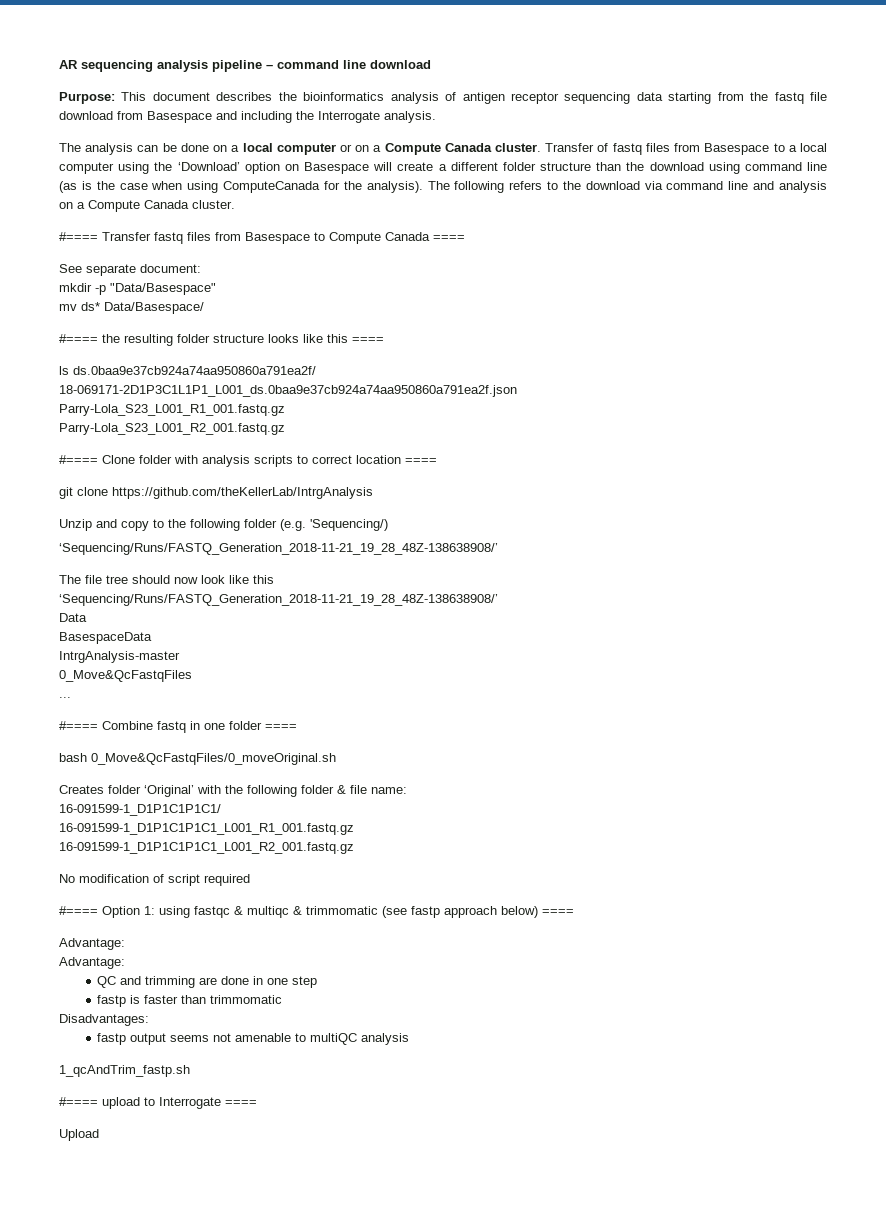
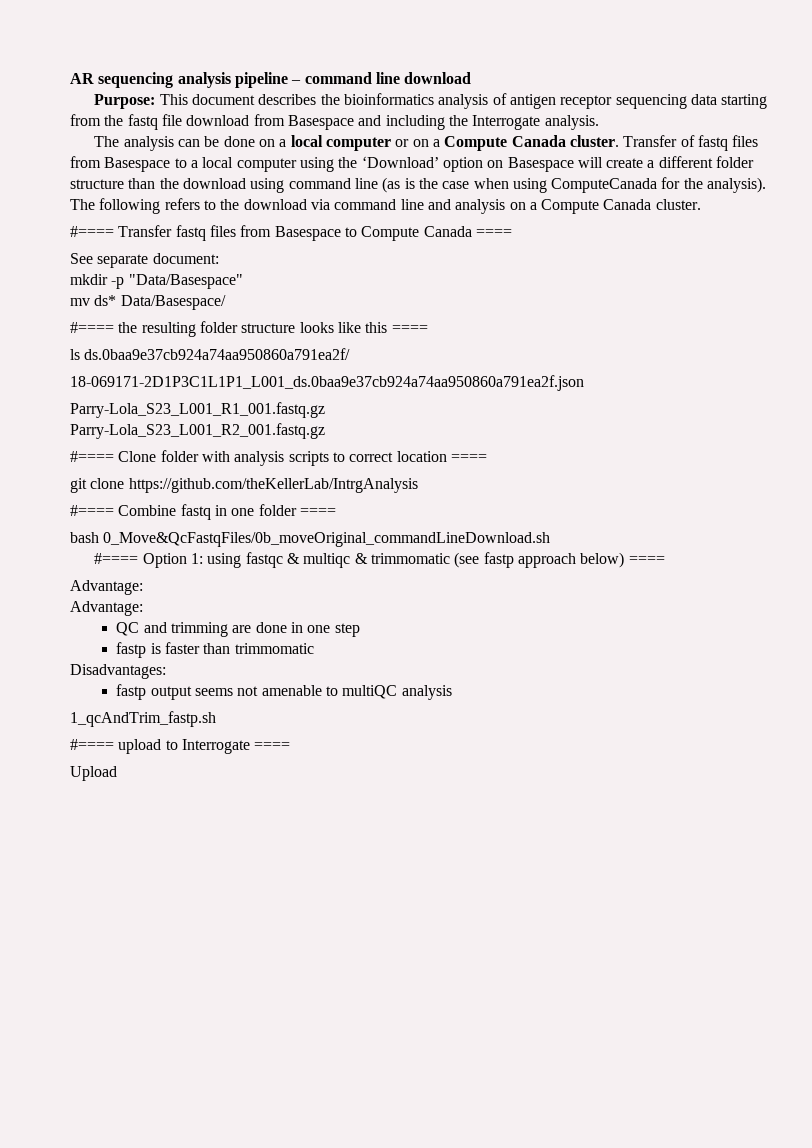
- Unzip and copy to the following folder (e.g. 'Sequencing/)
- ‘Sequencing/Runs/FASTQ_Generation_2018-11-21_19_28_48Z-138638908/’
- The file tree should now look like this
- ‘Sequencing/Runs/FASTQ_Generation_2018-11-21_19_28_48Z-138638908/’
- Data
- BasespaceData
- IntrgAnalysis-master
- 0_Move&QcFastqFiles
- ...
- bash 0_Move&QcFastqFiles/0_moveOriginal.sh
- Creates folder ‘Original’ with the following folder & file name:
- 16-091599-1_D1P1C1P1C1/
- 16-091599-1_D1P1C1P1C1_L001_R1_001.fastq.gz
- 16-091599-1_D1P1C1P1C1_L001_R2_001.fastq.gz
- No modification of script required
+ bash 0_Move&QcFastqFiles/0b_moveOriginal_commandLineDownload.sh

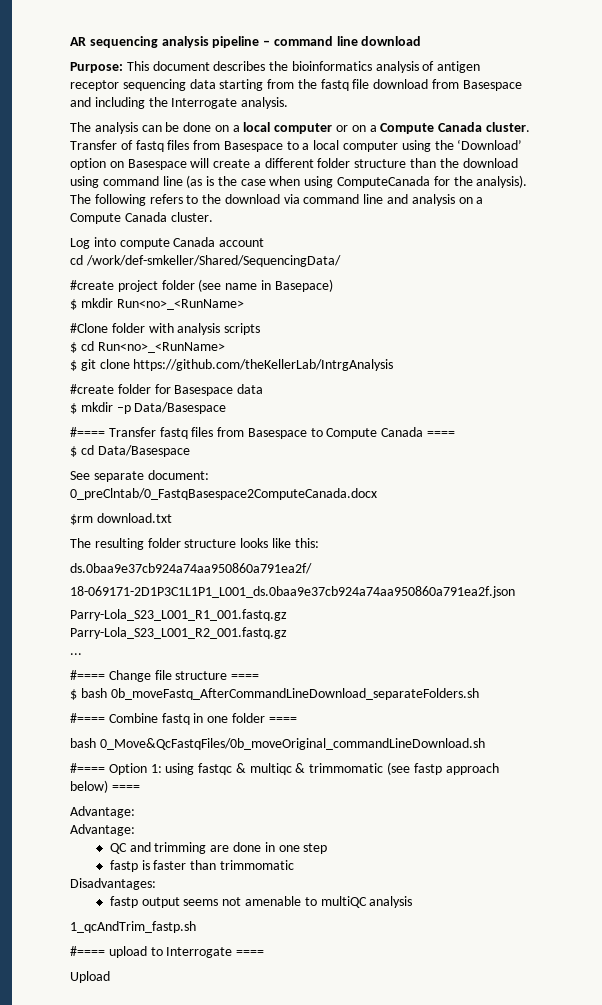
+ Log into compute Canada account
+ cd /work/def-smkeller/Shared/SequencingData/
+ #create project folder (see name in Basepace)
+ $ mkdir Run<no>_<RunName>
+ #Clone folder with analysis scripts
+ $ cd Run<no>_<RunName>
+ $ git clone https://github.com/theKellerLab/IntrgAnalysis
+ #create folder for Basespace data
+ $ mkdir –p Data/Basespace
+ $ cd Data/Basespace
- mkdir -p "Data/Basespace"
- mv ds* Data/Basespace/
- #==== the resulting folder structure looks like this ====
- ls ds.0baa9e37cb924a74aa950860a791ea2f/
+ 0_preClntab/0_FastqBasespace2ComputeCanada.docx
+ $rm download.txt
+ The resulting folder structure looks like this:
+ ds.0baa9e37cb924a74aa950860a791ea2f/
- #==== Clone folder with analysis scripts to correct location ====
- git clone https://github.com/theKellerLab/IntrgAnalysis
+ ...
+ #==== Change file structure ====
+ $ bash 0b_moveFastq_AfterCommandLineDownload_separateFolders.sh

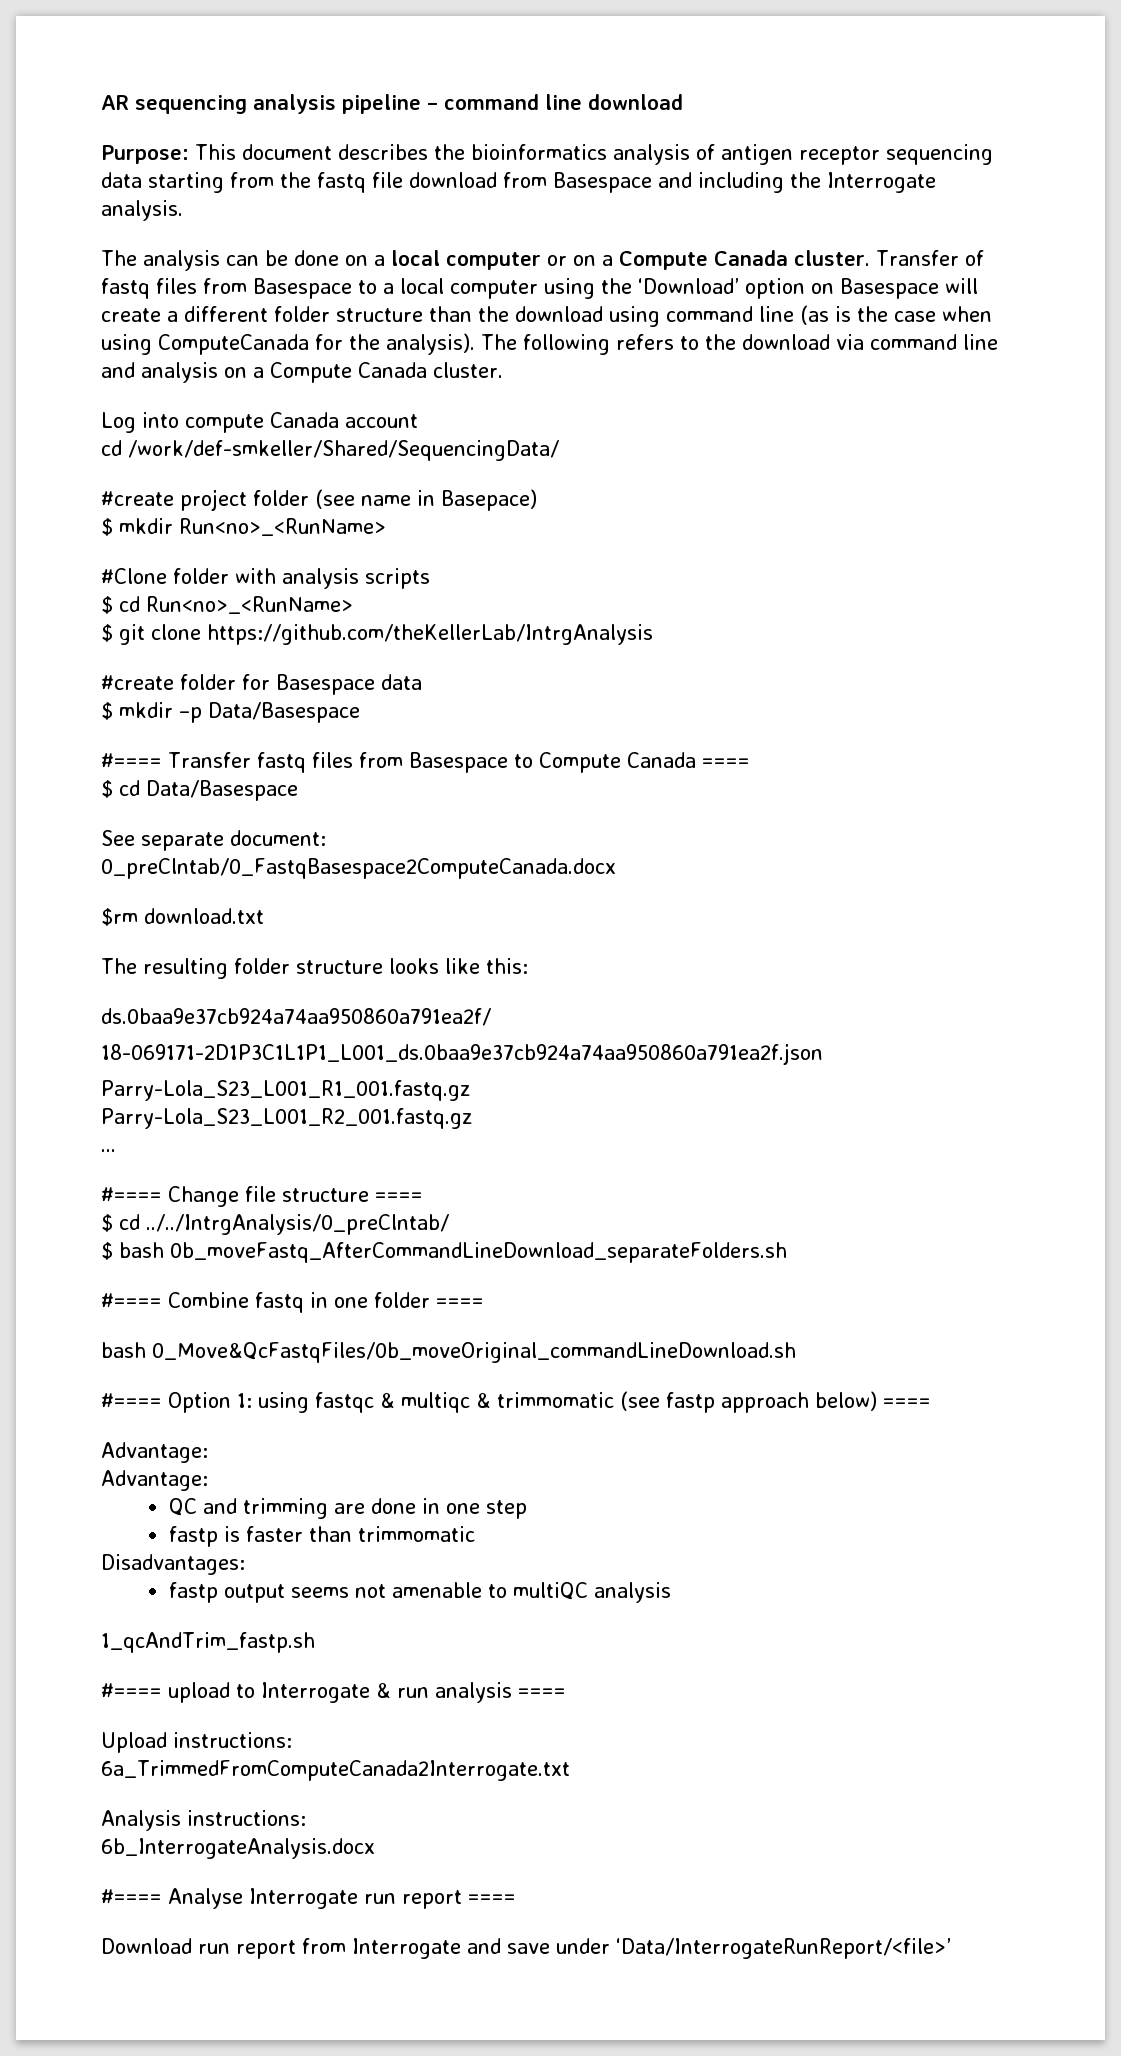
+ $ cd ../../IntrgAnalysis/0_preClntab/
- #==== upload to Interrogate ====
+ #==== upload to Interrogate & run analysis ====
- Upload
+ Upload instructions:
+ 6a_TrimmedFromComputeCanada2Interrogate.txt
+ Analysis instructions:
+ 6b_InterrogateAnalysis.docx
+ #==== Analyse Interrogate run report ====
+ Download run report from Interrogate and save under ‘Data/InterrogateRunReport/<file>’

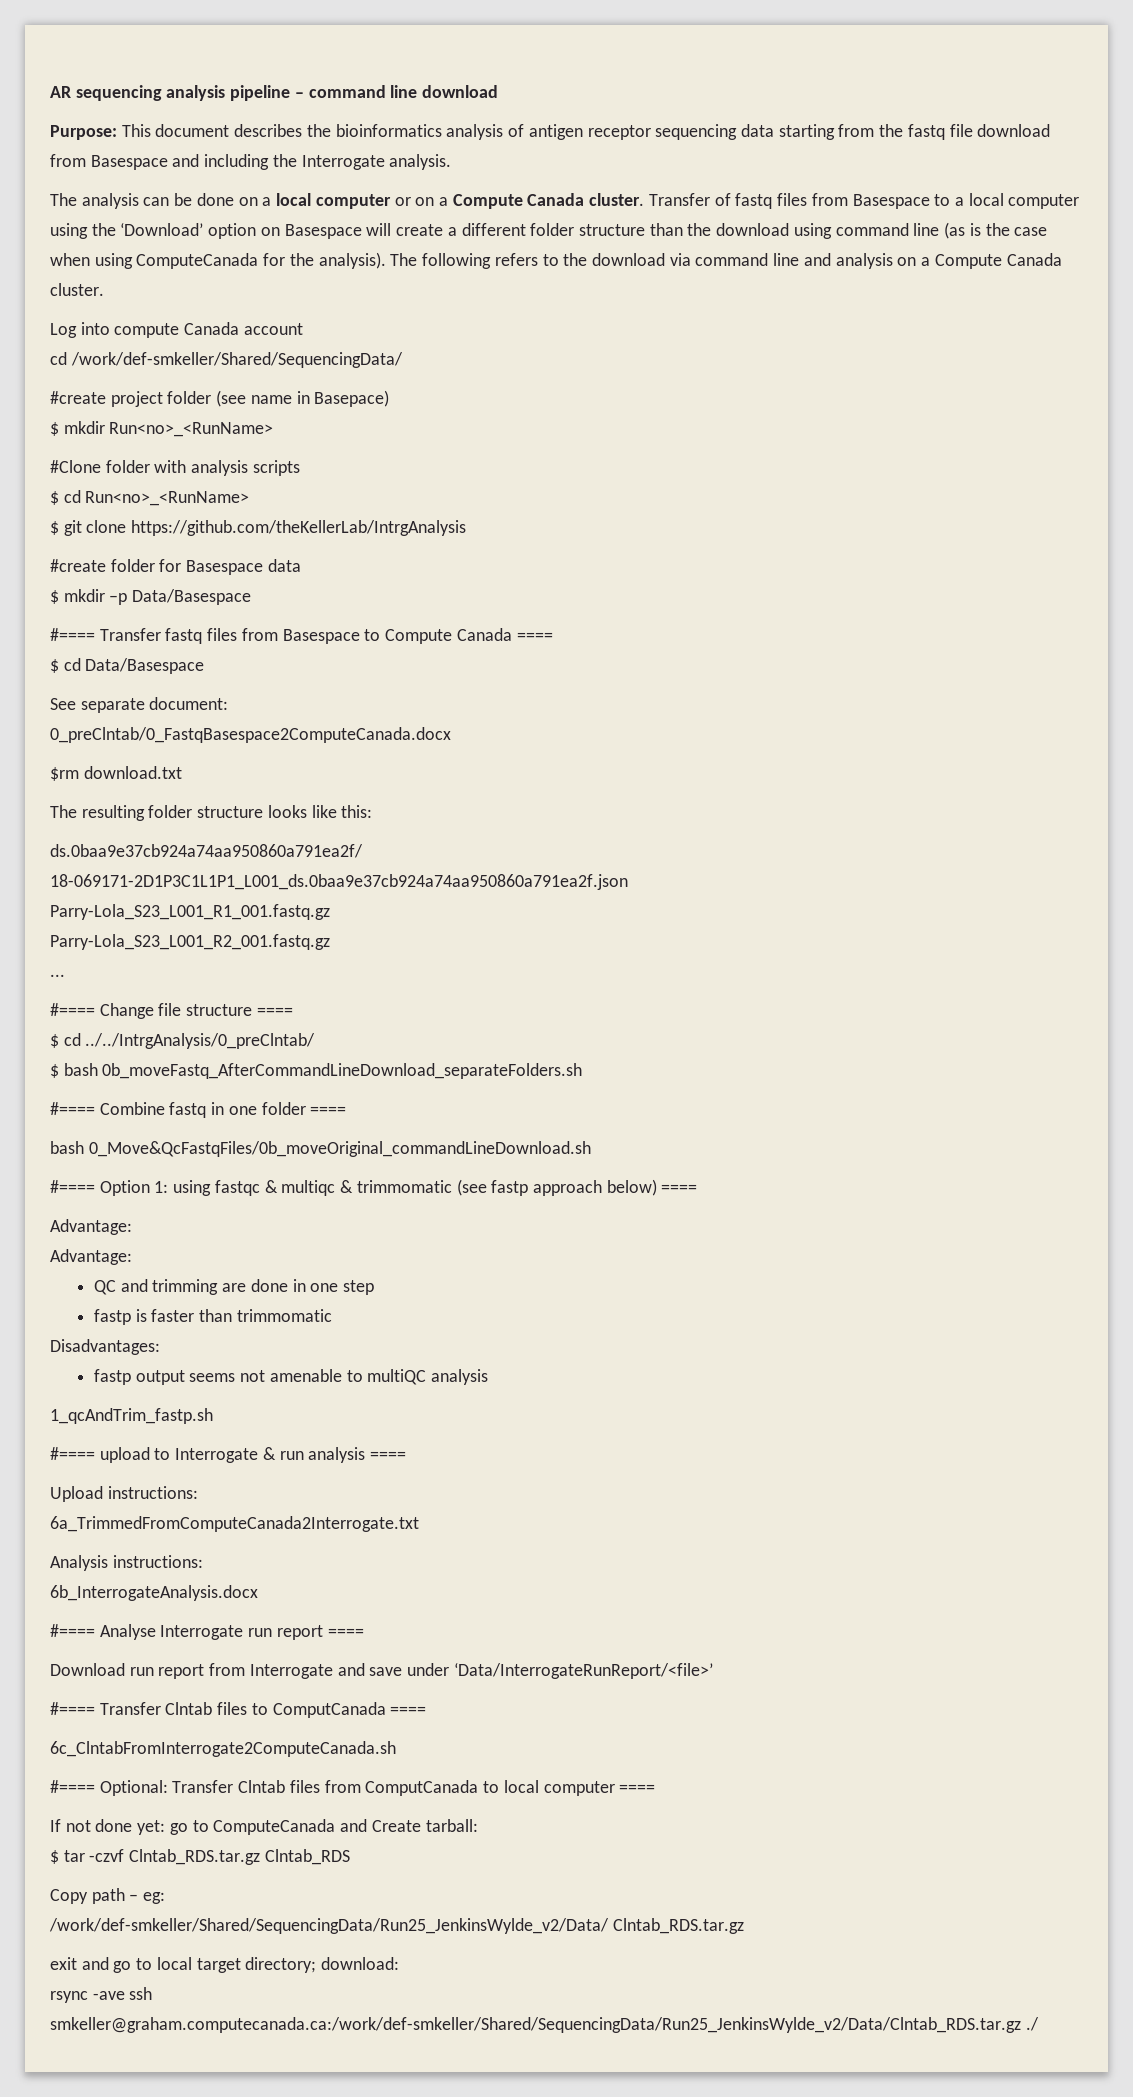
+ #==== Transfer Clntab files to ComputCanada ====
+ 6c_ClntabFromInterrogate2ComputeCanada.sh
+ #==== Optional: Transfer Clntab files from ComputCanada to local computer ====
+ If not done yet: go to ComputeCanada and Create tarball:
+ $ tar -czvf Clntab_RDS.tar.gz Clntab_RDS
+ Copy path – eg:
+ /work/def-smkeller/Shared/SequencingData/Run25_JenkinsWylde_v2/Data/ Clntab_RDS.tar.gz
+ exit and go to local target directory; download:
+ rsync -ave ssh smkeller@graham.computecanada.ca:/work/def-smkeller/Shared/SequencingData/Run25_JenkinsWylde_v2/Data/Clntab_RDS.tar.gz ./

